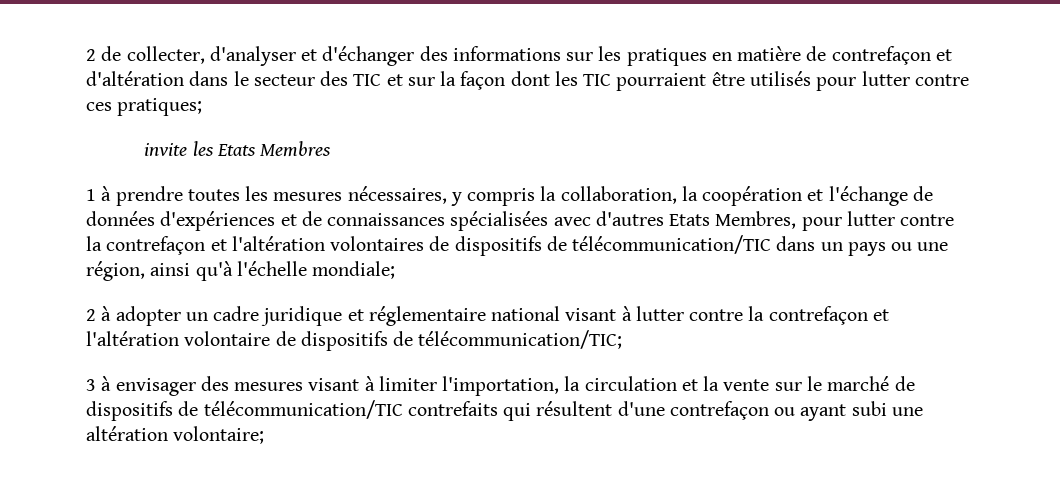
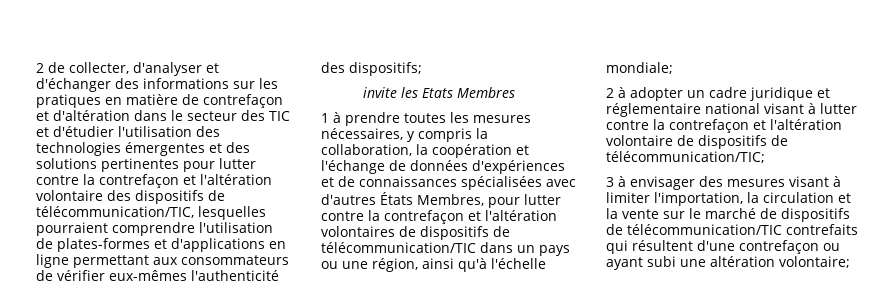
- 2 de collecter, d'analyser et d'échanger des informations sur les pratiques en matière de contrefaçon et d'altération dans le secteur des TIC et sur la façon dont les TIC pourraient être utilisés pour lutter contre ces pratiques;
+ 2 de collecter, d'analyser et d'échanger des informations sur les pratiques en matière de contrefaçon et d'altération dans le secteur des TIC et d'étudier l'utilisation des technologies émergentes et des solutions pertinentes pour lutter contre la contrefaçon et l'altération volontaire des dispositifs de télécommunication/TIC, lesquelles pourraient comprendre l'utilisation de plates-formes et d'applications en ligne permettant aux consommateurs de vérifier eux-mêmes l'authenticité des dispositifs;
- 1 à prendre toutes les mesures nécessaires, y compris la collaboration, la coopération et l'échange de données d'expériences et de connaissances spécialisées avec d'autres Etats Membres, pour lutter contre la contrefaçon et l'altération volontaires de dispositifs de télécommunication/TIC dans un pays ou une région, ainsi qu'à l'échelle mondiale;
+ 1 à prendre toutes les mesures nécessaires, y compris la collaboration, la coopération et l'échange de données d'expériences et de connaissances spécialisées avec d'autres États Membres, pour lutter contre la contrefaçon et l'altération volontaires de dispositifs de télécommunication/TIC dans un pays ou une région, ainsi qu'à l'échelle mondiale;

